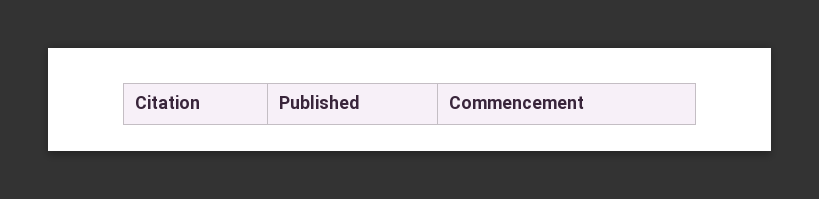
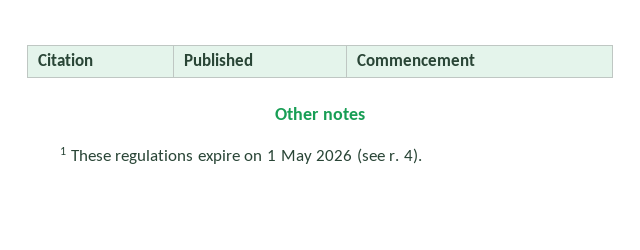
+ Other notes
+ 1 These regulations expire on 1 May 2026 (see r. 4).

